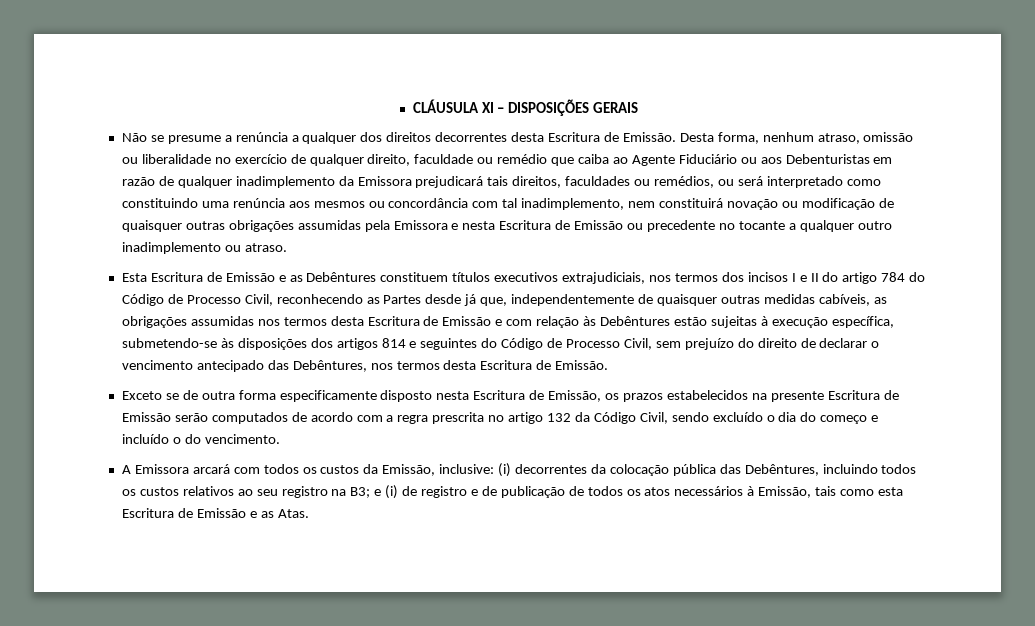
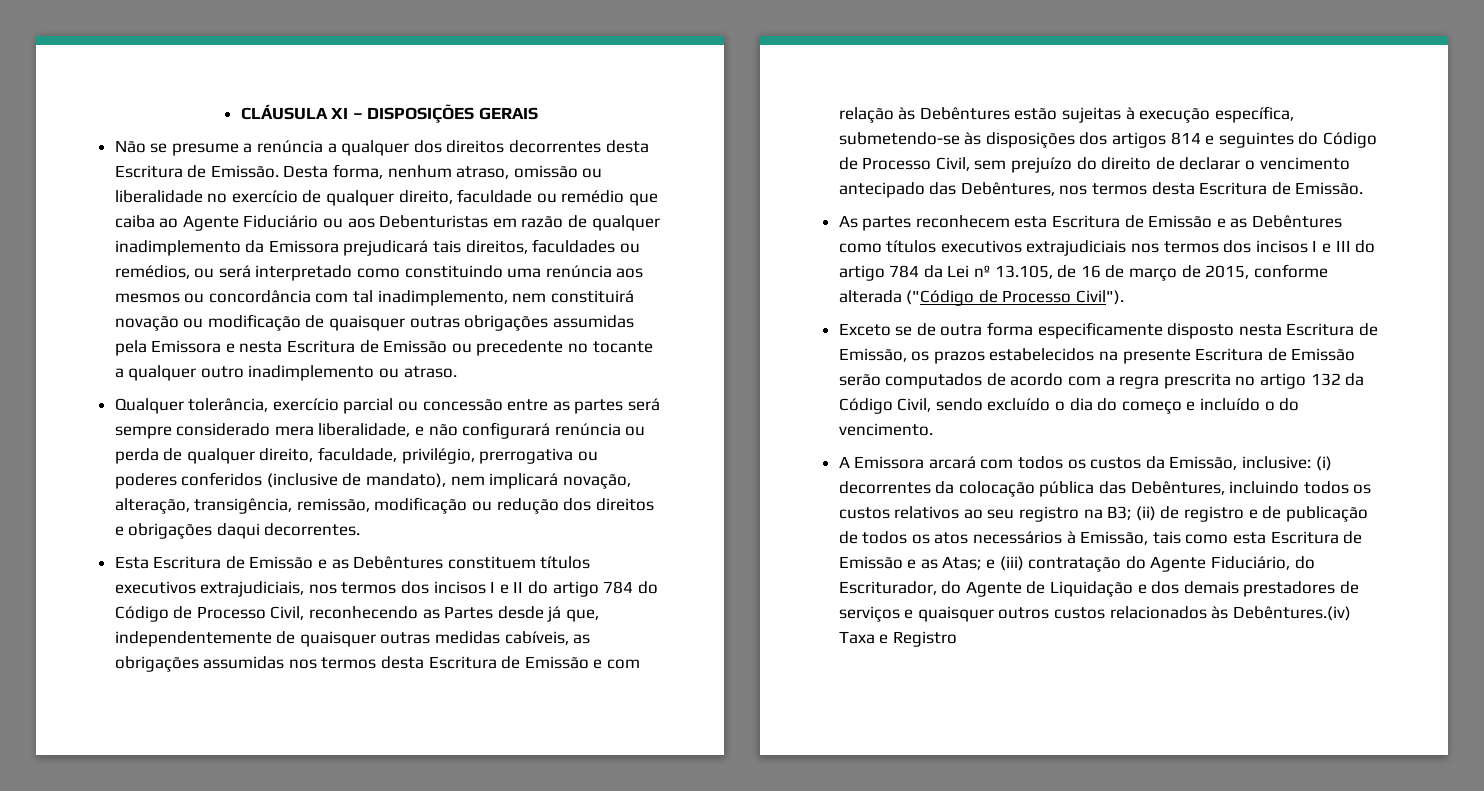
+ Qualquer tolerância, exercício parcial ou concessão entre as partes será sempre considerado mera liberalidade, e não configurará renúncia ou perda de qualquer direito, faculdade, privilégio, prerrogativa ou poderes conferidos (inclusive de mandato), nem implicará novação, alteração, transigência, remissão, modificação ou redução dos direitos e obrigações daqui decorrentes.
+ As partes reconhecem esta Escritura de Emissão e as Debêntures como títulos executivos extrajudiciais nos termos dos incisos I e III do artigo 784 da Lei nº 13.105, de 16 de março de 2015, conforme alterada ("Código de Processo Civil").
- A Emissora arcará com todos os custos da Emissão, inclusive: (i) decorrentes da colocação pública das Debêntures, incluindo todos os custos relativos ao seu registro na B3; e (i) de registro e de publicação de todos os atos necessários à Emissão, tais como esta Escritura de Emissão e as Atas.
+ A Emissora arcará com todos os custos da Emissão, inclusive: (i) decorrentes da colocação pública das Debêntures, incluindo todos os custos relativos ao seu registro na B3; (ii) de registro e de publicação de todos os atos necessários à Emissão, tais como esta Escritura de Emissão e as Atas; e (iii) contratação do Agente Fiduciário, do Escriturador, do Agente de Liquidação e dos demais prestadores de serviços e quaisquer outros custos relacionados às Debêntures.(iv) Taxa e Registro

